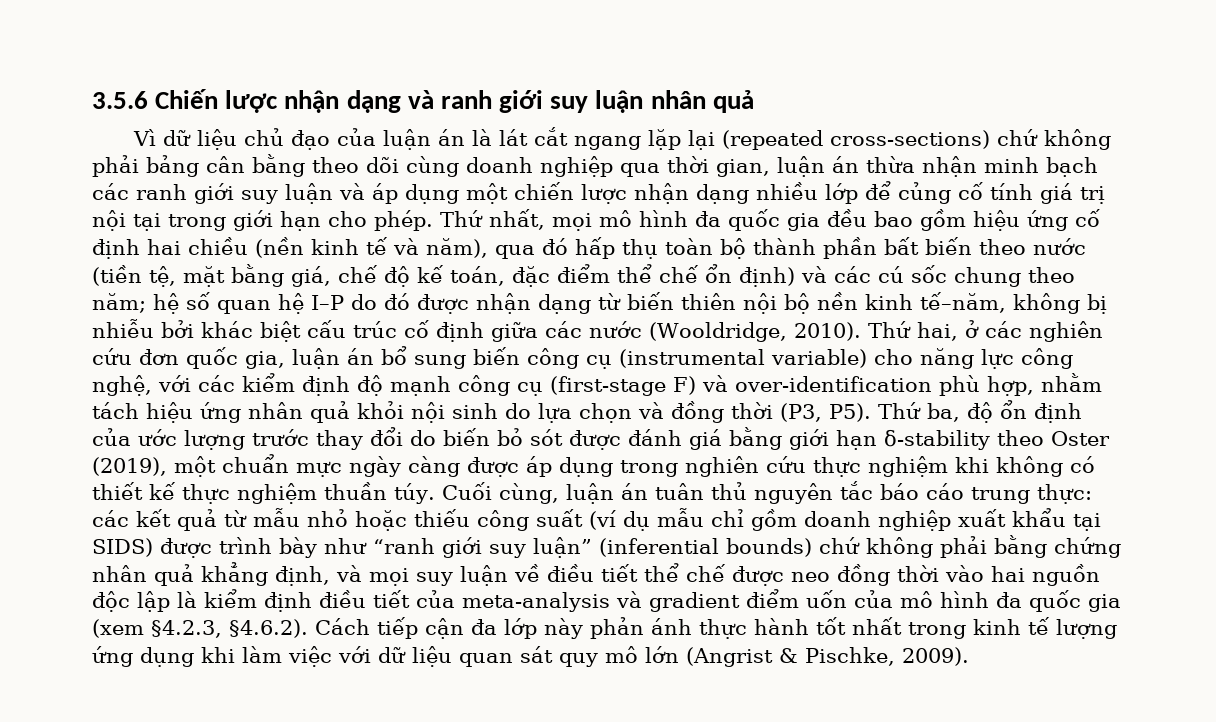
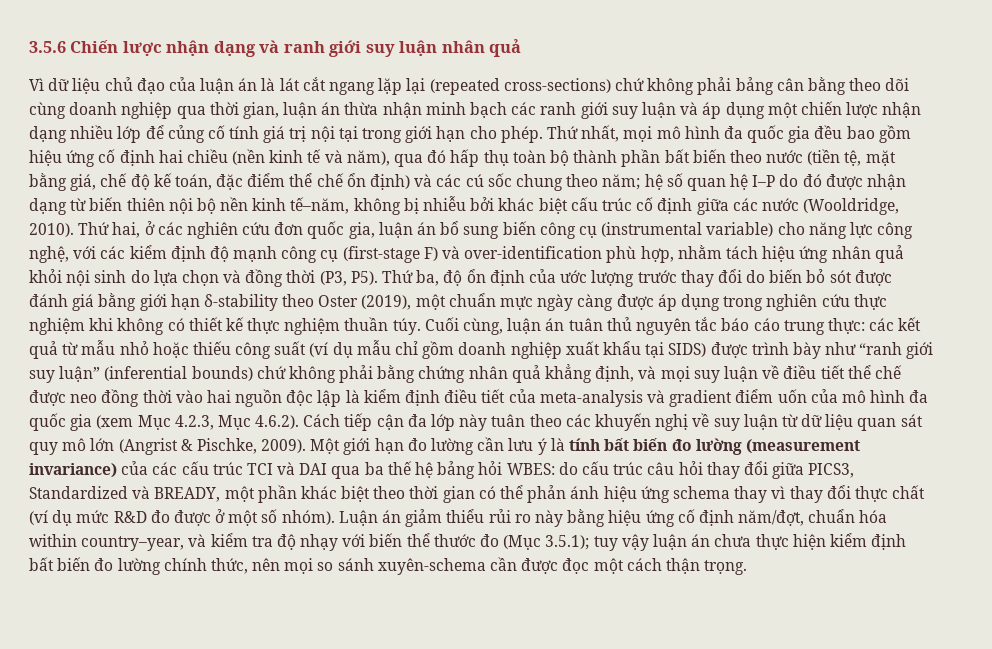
- các kết quả từ mẫu nhỏ hoặc thiếu công suất (ví dụ mẫu chỉ gồm doanh nghiệp xuất khẩu tại SIDS) được trình bày như “ranh giới suy luận” (inferential bounds) chứ không phải bằng chứng nhân quả khẳng định, và mọi suy luận về điều tiết thể chế được neo đồng thời vào hai nguồn độc lập là kiểm định điều tiết của meta-analysis và gradient điểm uốn của mô hình đa quốc gia (xem §4.2.3, §4.6.2). Cách tiếp cận đa lớp này phản ánh thực hành tốt nhất trong kinh tế lượng ứng dụng khi làm việc với dữ liệu quan sát quy mô lớn (Angrist & Pischke, 2009).
+ các kết quả từ mẫu nhỏ hoặc thiếu công suất (ví dụ mẫu chỉ gồm doanh nghiệp xuất khẩu tại SIDS) được trình bày như “ranh giới suy luận” (inferential bounds) chứ không phải bằng chứng nhân quả khẳng định, và mọi suy luận về điều tiết thể chế được neo đồng thời vào hai nguồn độc lập là kiểm định điều tiết của meta-analysis và gradient điểm uốn của mô hình đa quốc gia (xem Mục 4.2.3, Mục 4.6.2). Cách tiếp cận đa lớp này tuân theo các khuyến nghị về suy luận từ dữ liệu quan sát quy mô lớn (Angrist & Pischke, 2009).
+ Một giới hạn đo lường cần lưu ý là tính bất biến đo lường (measurement invariance) của các cấu trúc TCI và DAI qua ba thế hệ bảng hỏi WBES: do cấu trúc câu hỏi thay đổi giữa PICS3, Standardized và BREADY, một phần khác biệt theo thời gian có thể phản ánh hiệu ứng schema thay vì thay đổi thực chất (ví dụ mức R&D đo được ở một số nhóm). Luận án giảm thiểu rủi ro này bằng hiệu ứng cố định năm/đợt, chuẩn hóa within country–year, và kiểm tra độ nhạy với biến thể thước đo (Mục 3.5.1); tuy vậy luận án chưa thực hiện kiểm định bất biến đo lường chính thức, nên mọi so sánh xuyên-schema cần được đọc một cách thận trọng.

